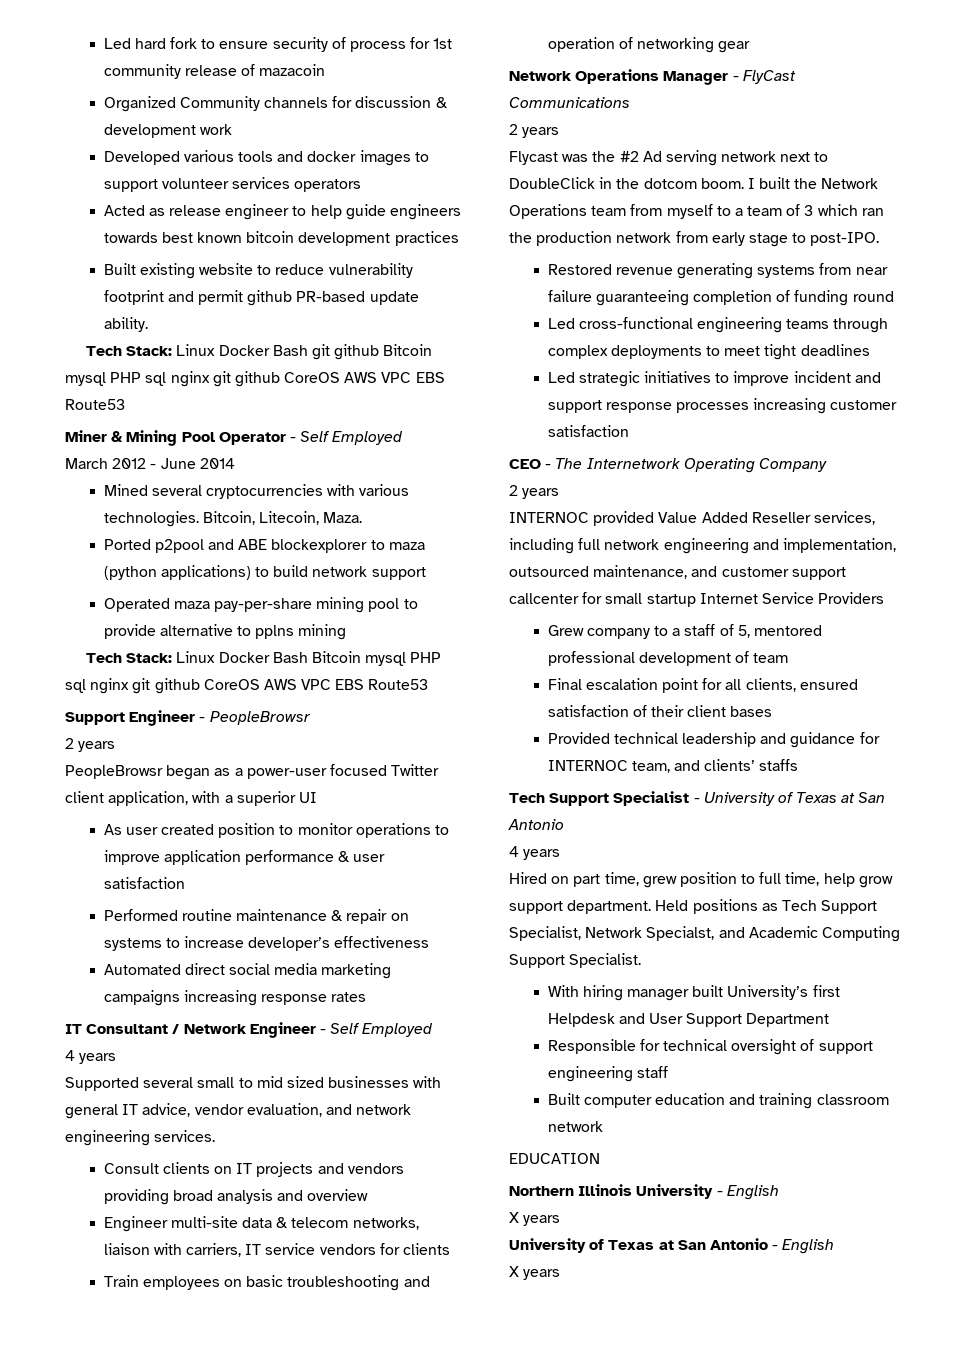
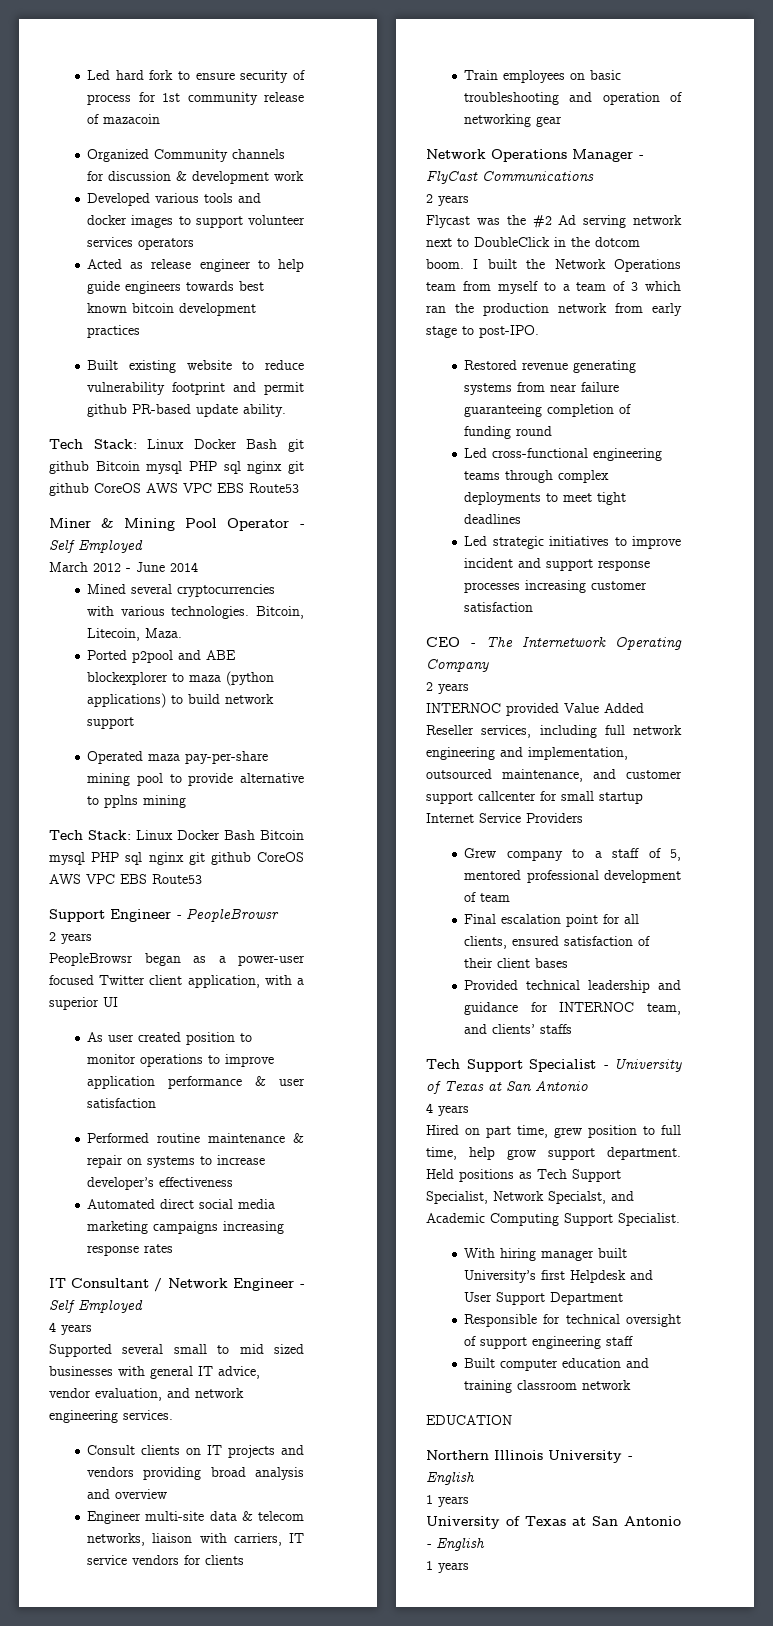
  Northern Illinois University - English
- X years
+ 1 years
  University of Texas at San Antonio - English
- X years
+ 1 years

